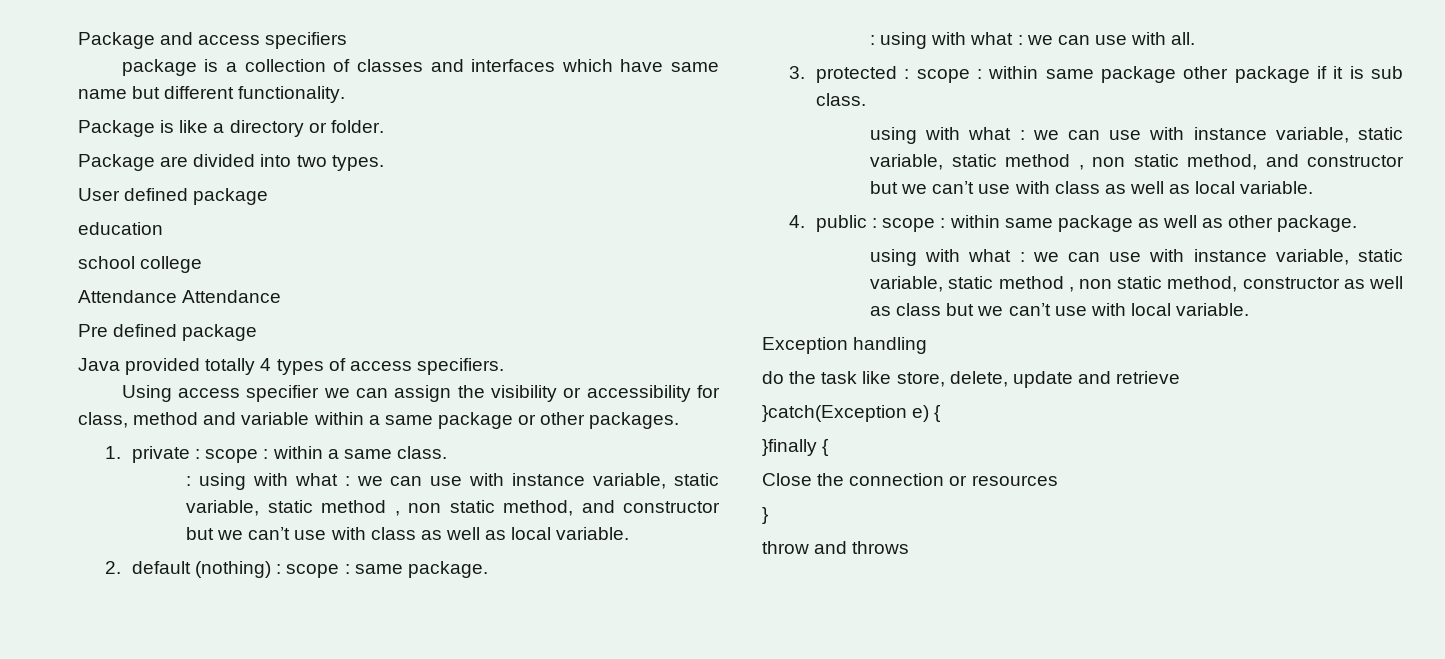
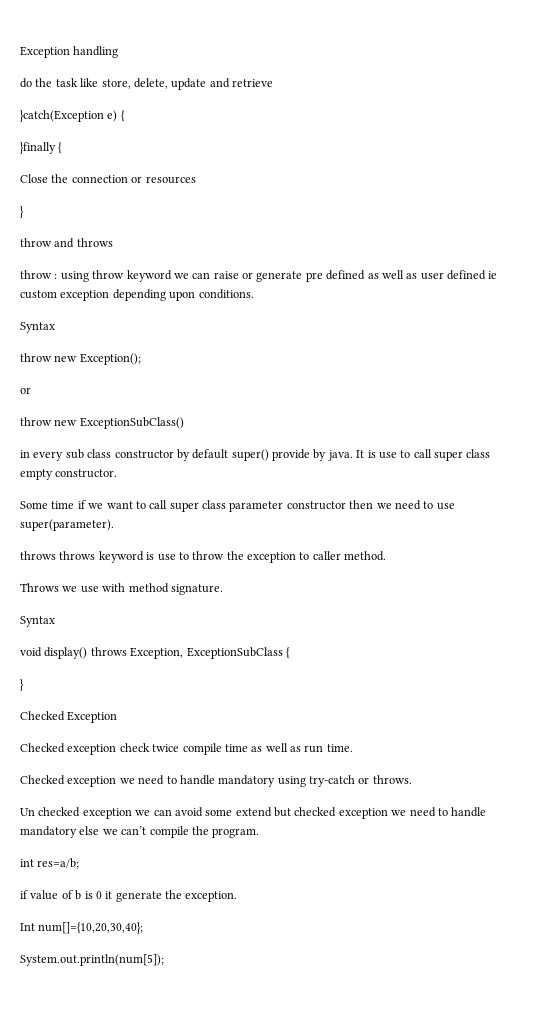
- Package and access specifiers
- package is a collection of classes and interfaces which have same name but different functionality.
- Package is like a directory or folder.
- Package are divided into two types.
- User defined package
- education
- school college
- Attendance Attendance
- Pre defined package
- Java provided totally 4 types of access specifiers.
- Using access specifier we can assign the visibility or accessibility for class, method and variable within a same package or other packages.
- 1. private : scope : within a same class.
- : using with what : we can use with instance variable, static variable, static method , non static method, and constructor but we can’t use with class as well as local variable.
- 2. default (nothing) : scope : same package.
- : using with what : we can use with all.
- 3. protected : scope : within same package other package if it is sub class.
- using with what : we can use with instance variable, static variable, static method , non static method, and constructor but we can’t use with class as well as local variable.
- 4. public : scope : within same package as well as other package.
- using with what : we can use with instance variable, static variable, static method , non static method, constructor as well as class but we can’t use with local variable.
+ throw : using throw keyword we can raise or generate pre defined as well as user defined ie custom exception depending upon conditions.
+ Syntax
+ throw new Exception();
+ or
+ throw new ExceptionSubClass()
+ in every sub class constructor by default super() provide by java. It is use to call super class empty constructor.
+ Some time if we want to call super class parameter constructor then we need to use super(parameter).
+ throws throws keyword is use to throw the exception to caller method.
+ Throws we use with method signature.
+ Syntax
+ void display() throws Exception, ExceptionSubClass {
+ }
+ Checked Exception
+ Checked exception check twice compile time as well as run time.
+ Checked exception we need to handle mandatory using try-catch or throws.
+ Un checked exception we can avoid some extend but checked exception we need to handle mandatory else we can’t compile the program.
+ int res=a/b;
+ if value of b is 0 it generate the exception.
+ Int num[]={10,20,30,40};
+ System.out.println(num[5]);

